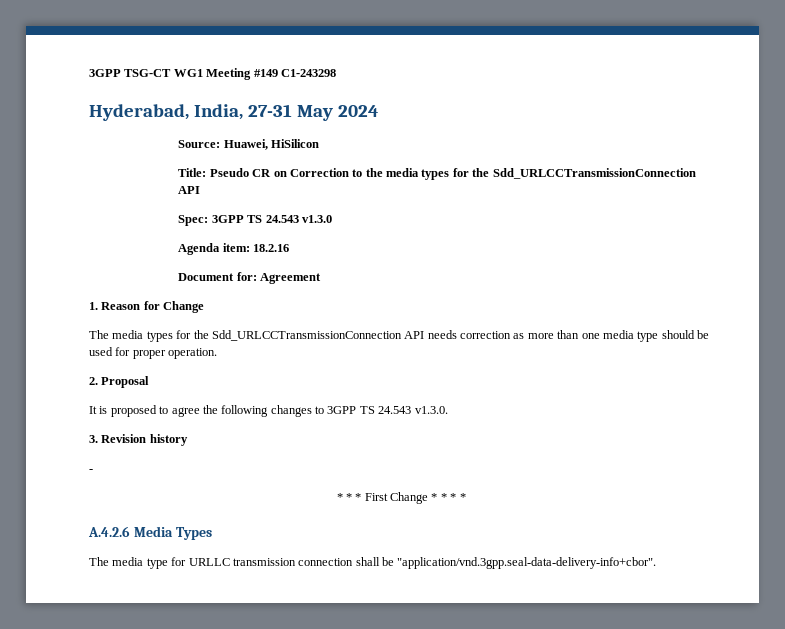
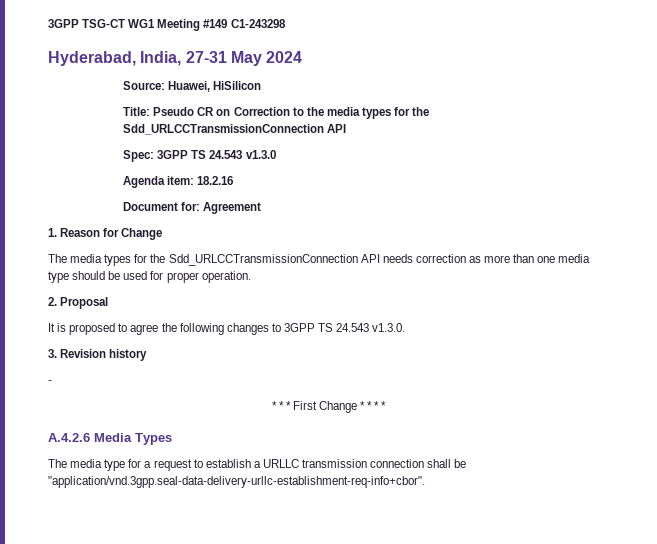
- The media type for URLLC transmission connection shall be "application/vnd.3gpp.seal-data-delivery-info+cbor".
+ The media type for a request to establish a URLLC transmission connection shall be "application/vnd.3gpp.seal-data-delivery-urllc-establishment-req-info+cbor".

